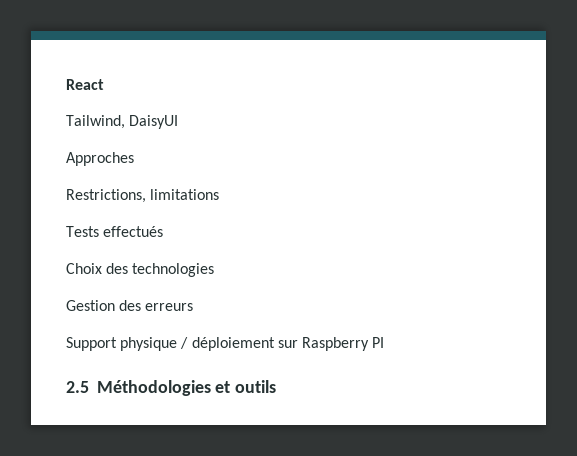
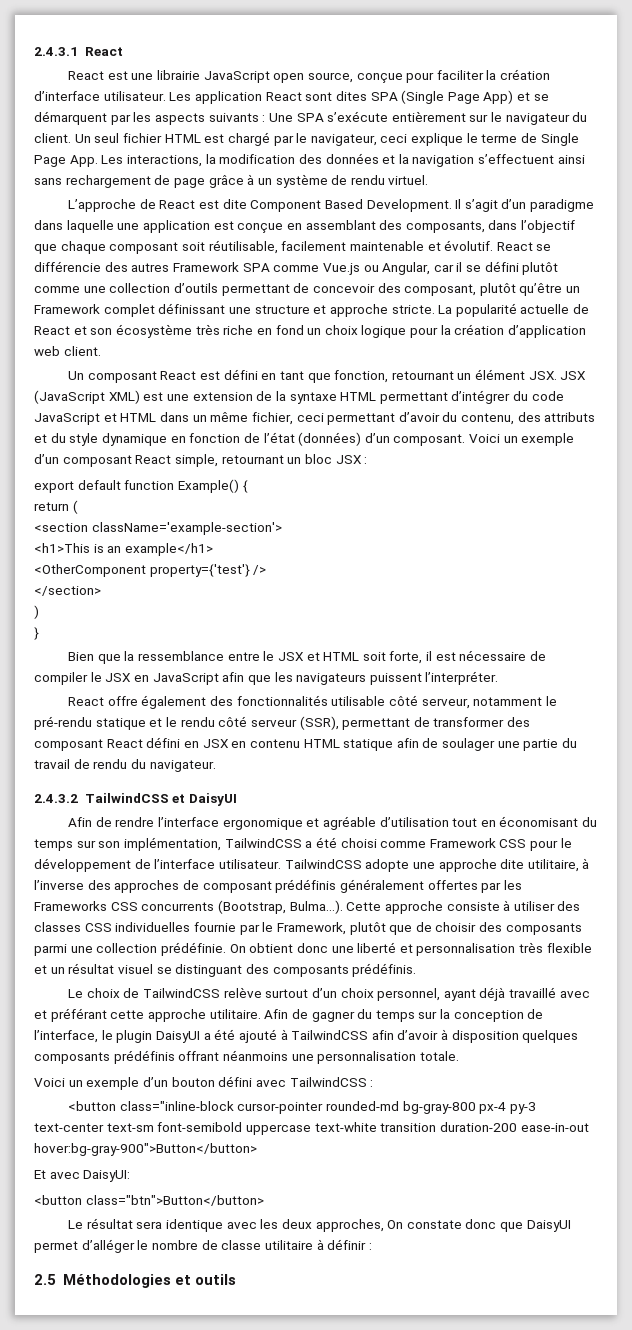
- React
+ 2.4.3.1 React
- Tailwind, DaisyUI
- Approches
- Restrictions, limitations
- Tests effectués
- Choix des technologies
- Gestion des erreurs
- Support physique / déploiement sur Raspberry PI
+ React est une librairie JavaScript open source, conçue pour faciliter la création d’interface utilisateur. Les application React sont dites SPA (Single Page App) et se démarquent par les aspects suivants : Une SPA s’exécute entièrement sur le navigateur du client. Un seul fichier HTML est chargé par le navigateur, ceci explique le terme de Single Page App. Les interactions, la modification des données et la navigation s’effectuent ainsi sans rechargement de page grâce à un système de rendu virtuel.
+ L’approche de React est dite Component Based Development. Il s’agit d’un paradigme dans laquelle une application est conçue en assemblant des composants, dans l’objectif que chaque composant soit réutilisable, facilement maintenable et évolutif. React se différencie des autres Framework SPA comme Vue.js ou Angular, car il se défini plutôt comme une collection d’outils permettant de concevoir des composant, plutôt qu’être un Framework complet définissant une structure et approche stricte. La popularité actuelle de React et son écosystème très riche en fond un choix logique pour la création d’application web client.
+ Un composant React est défini en tant que fonction, retournant un élément JSX. JSX (JavaScript XML) est une extension de la syntaxe HTML permettant d’intégrer du code JavaScript et HTML dans un même fichier, ceci permettant d’avoir du contenu, des attributs et du style dynamique en fonction de l’état (données) d’un composant. Voici un exemple d’un composant React simple, retournant un bloc JSX :
+ export default function Example() {
+ return (
+ <section className='example-section'>
+ <h1>This is an example</h1>
+ <OtherComponent property={'test'} />
+ </section>
+ )
+ }
+ Bien que la ressemblance entre le JSX et HTML soit forte, il est nécessaire de compiler le JSX en JavaScript afin que les navigateurs puissent l’interpréter.
+ React offre également des fonctionnalités utilisable côté serveur, notamment le pré-rendu statique et le rendu côté serveur (SSR), permettant de transformer des composant React défini en JSX en contenu HTML statique afin de soulager une partie du travail de rendu du navigateur.
+ 2.4.3.2 TailwindCSS et DaisyUI
+ Afin de rendre l’interface ergonomique et agréable d’utilisation tout en économisant du temps sur son implémentation, TailwindCSS a été choisi comme Framework CSS pour le développement de l’interface utilisateur. TailwindCSS adopte une approche dite utilitaire, à l’inverse des approches de composant prédéfinis généralement offertes par les Frameworks CSS concurrents (Bootstrap, Bulma…). Cette approche consiste à utiliser des classes CSS individuelles fournie par le Framework, plutôt que de choisir des composants parmi une collection prédéfinie. On obtient donc une liberté et personnalisation très flexible et un résultat visuel se distinguant des composants prédéfinis.
+ Le choix de TailwindCSS relève surtout d’un choix personnel, ayant déjà travaillé avec et préférant cette approche utilitaire. Afin de gagner du temps sur la conception de l’interface, le plugin DaisyUI a été ajouté à TailwindCSS afin d’avoir à disposition quelques composants prédéfinis offrant néanmoins une personnalisation totale.
+ Voici un exemple d’un bouton défini avec TailwindCSS :
+ <button class="inline-block cursor-pointer rounded-md bg-gray-800 px-4 py-3 text-center text-sm font-semibold uppercase text-white transition duration-200 ease-in-out hover:bg-gray-900">Button</button>
+ Et avec DaisyUI:
+ <button class="btn">Button</button>
+ Le résultat sera identique avec les deux approches, On constate donc que DaisyUI permet d’alléger le nombre de classe utilitaire à définir :

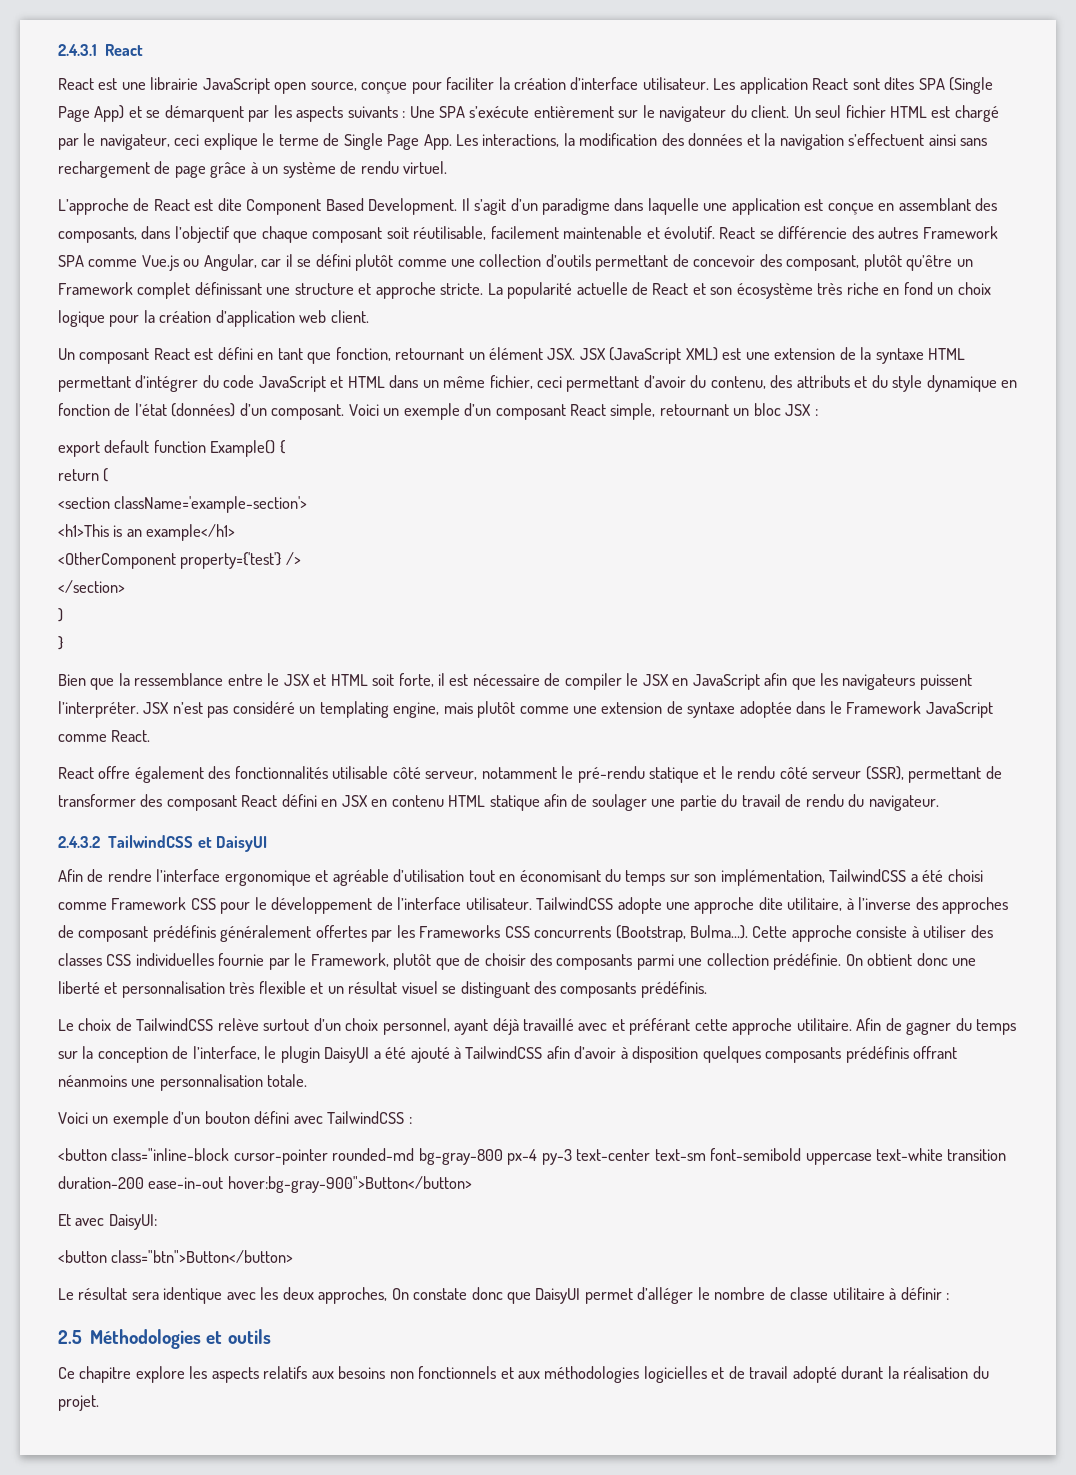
+ JSX n’est pas considéré un templating engine, mais plutôt comme une extension de syntaxe adoptée dans le Framework JavaScript comme React.
+ Ce chapitre explore les aspects relatifs aux besoins non fonctionnels et aux méthodologies logicielles et de travail adopté durant la réalisation du projet.

